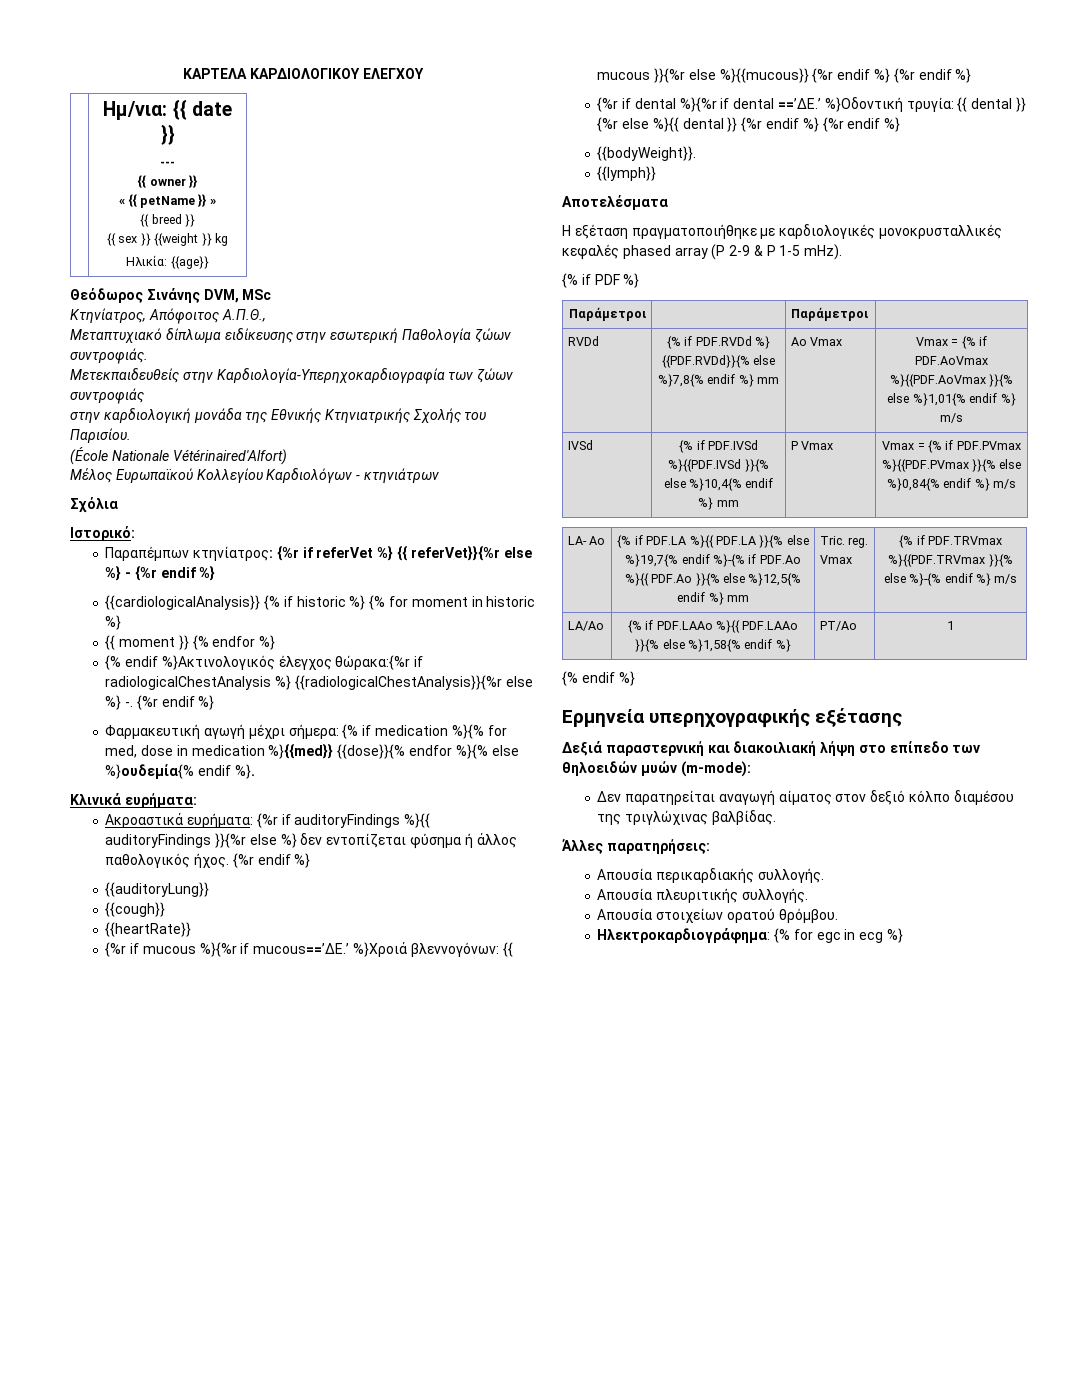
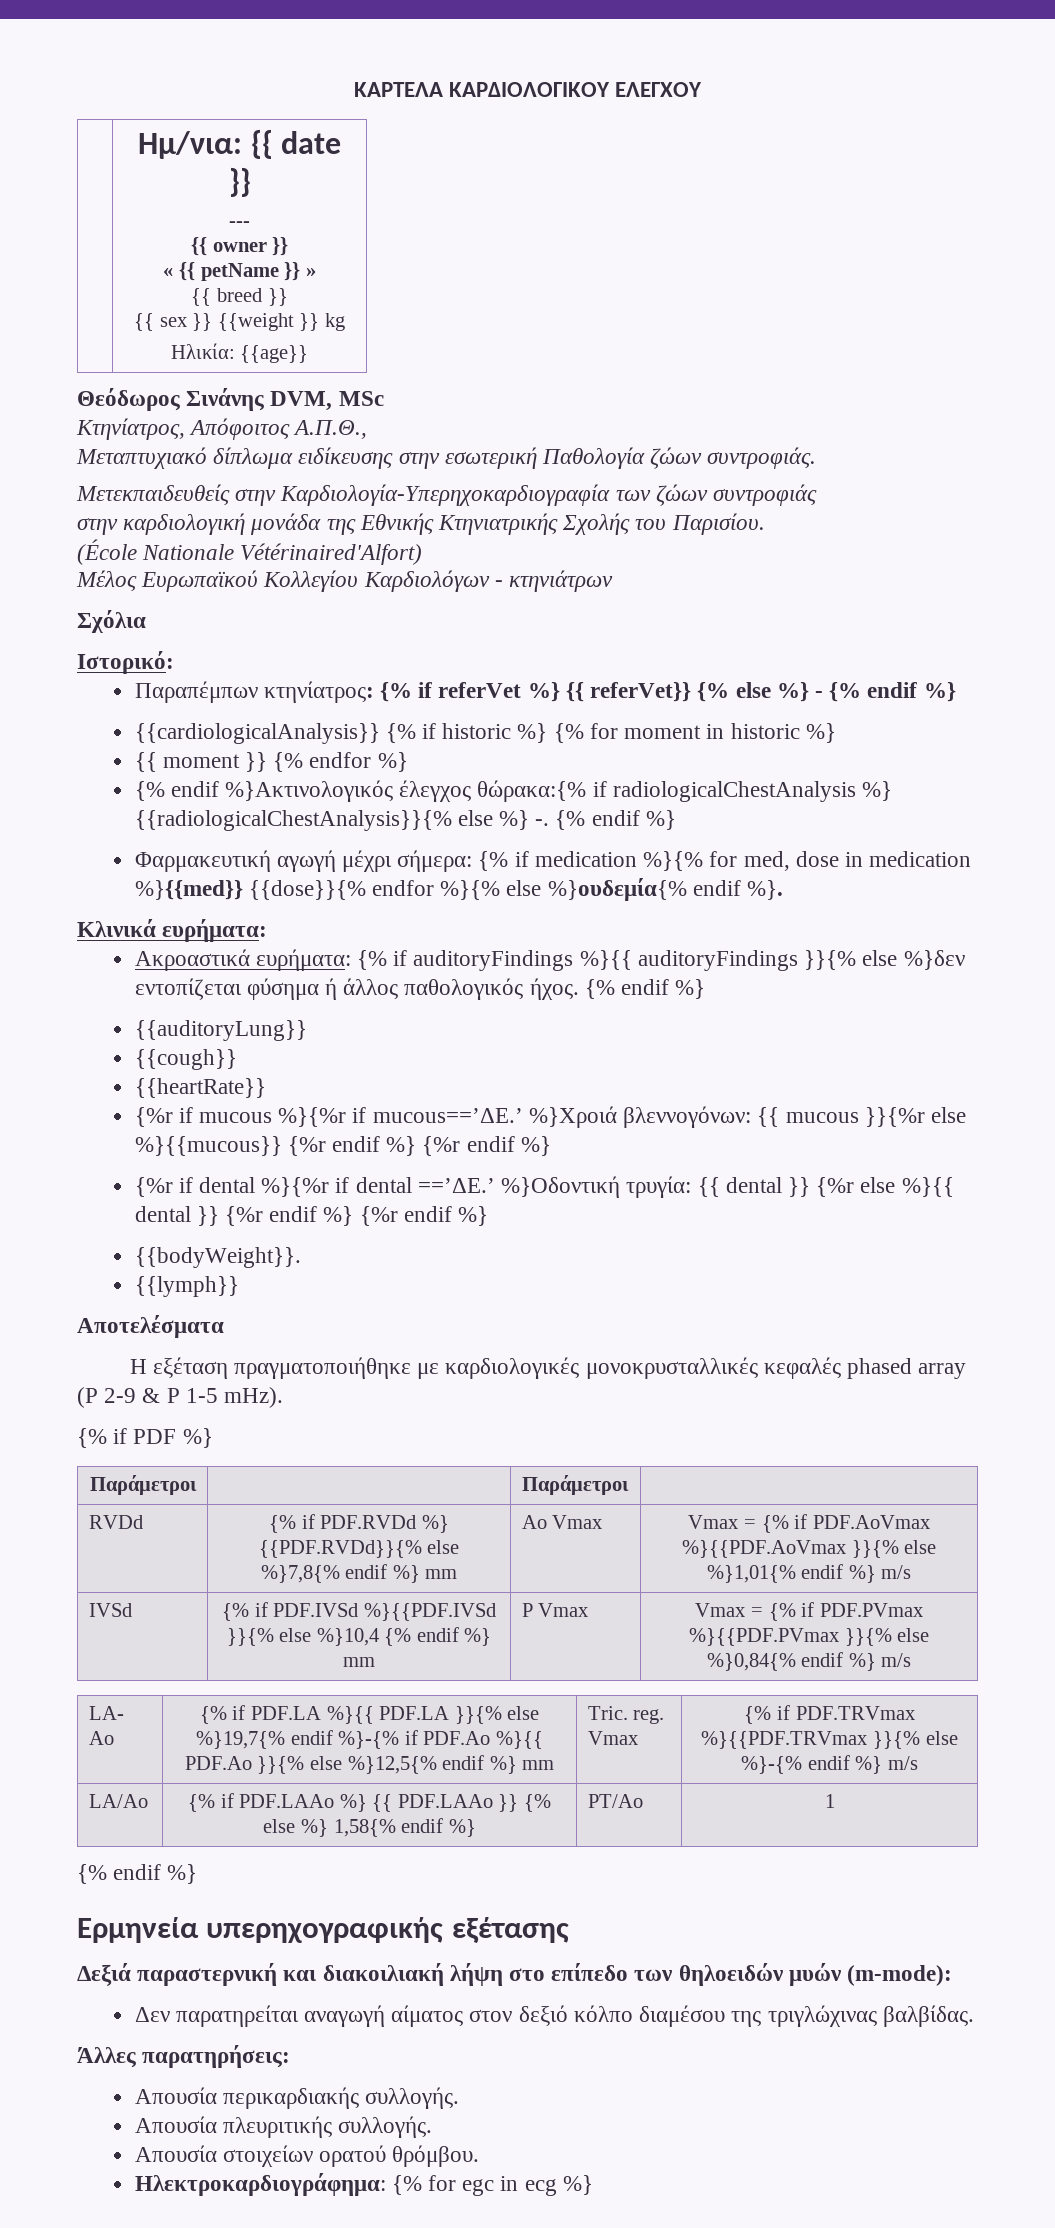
- Παραπέμπων κτηνίατρος: {%r if referVet %} {{ referVet}}{%r else %} - {%r endif %}
+ Παραπέμπων κτηνίατρος: {% if referVet %} {{ referVet}} {% else %} - {% endif %}
- {% endif %}Ακτινολογικός έλεγχος θώρακα:{%r if radiologicalChestAnalysis %} {{radiologicalChestAnalysis}}{%r else %} -. {%r endif %}
+ {% endif %}Ακτινολογικός έλεγχος θώρακα:{% if radiologicalChestAnalysis %} {{radiologicalChestAnalysis}}{% else %} -. {% endif %}
- Ακροαστικά ευρήματα: {%r if auditoryFindings %}{{ auditoryFindings }}{%r else %} δεν εντοπίζεται φύσημα ή άλλος παθολογικός ήχος. {%r endif %}
+ Ακροαστικά ευρήματα: {% if auditoryFindings %}{{ auditoryFindings }}{% else %}δεν εντοπίζεται φύσημα ή άλλος παθολογικός ήχος. {% endif %}
- IVSd | {% if PDF.IVSd %}{{PDF.IVSd }}{% else %}10,4{% endif %} mm | P Vmax | Vmax = {% if PDF.PVmax %}{{PDF.PVmax }}{% else %}0,84{% endif %} m/s
+ IVSd | {% if PDF.IVSd %}{{PDF.IVSd }}{% else %}10,4 {% endif %} mm | P Vmax | Vmax = {% if PDF.PVmax %}{{PDF.PVmax }}{% else %}0,84{% endif %} m/s
- LA/Ao | {% if PDF.LAAo %}{{ PDF.LAAo }}{% else %}1,58{% endif %} | PT/Ao | 1
+ LA/Ao | {% if PDF.LAAo %} {{ PDF.LAAo }} {% else %} 1,58{% endif %} | PT/Ao | 1

